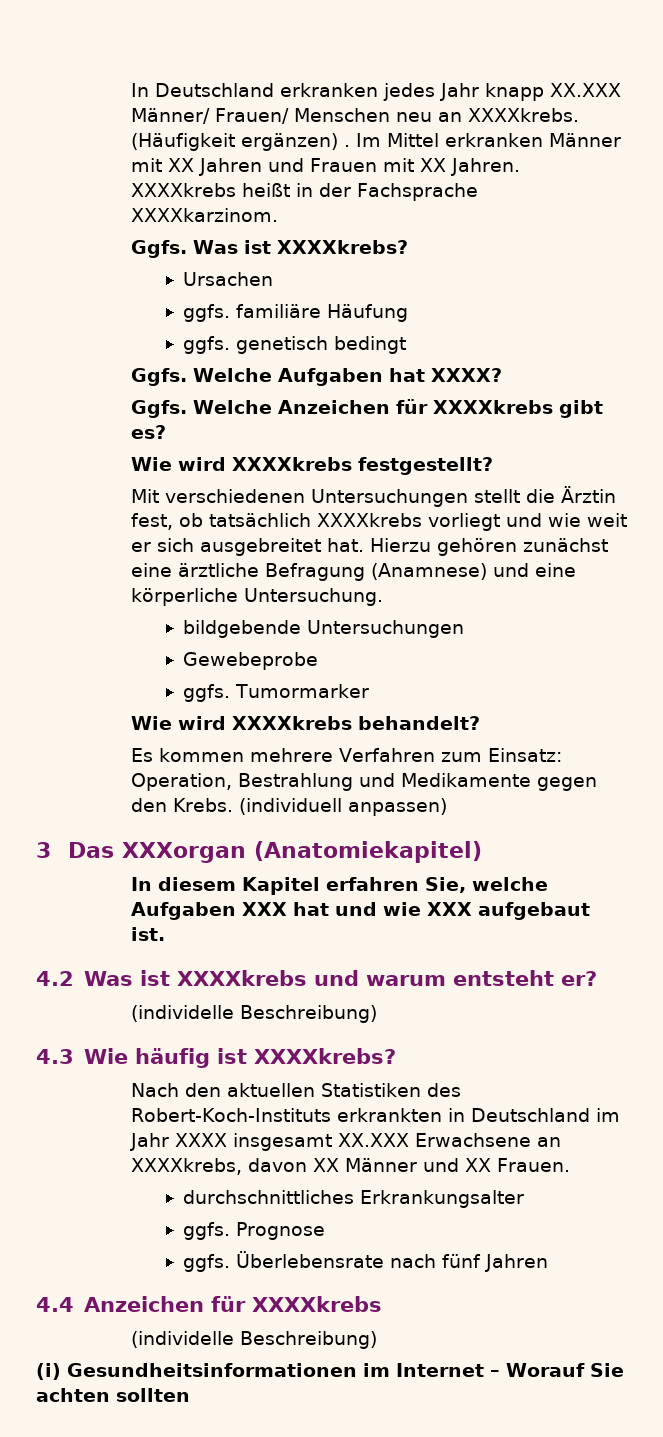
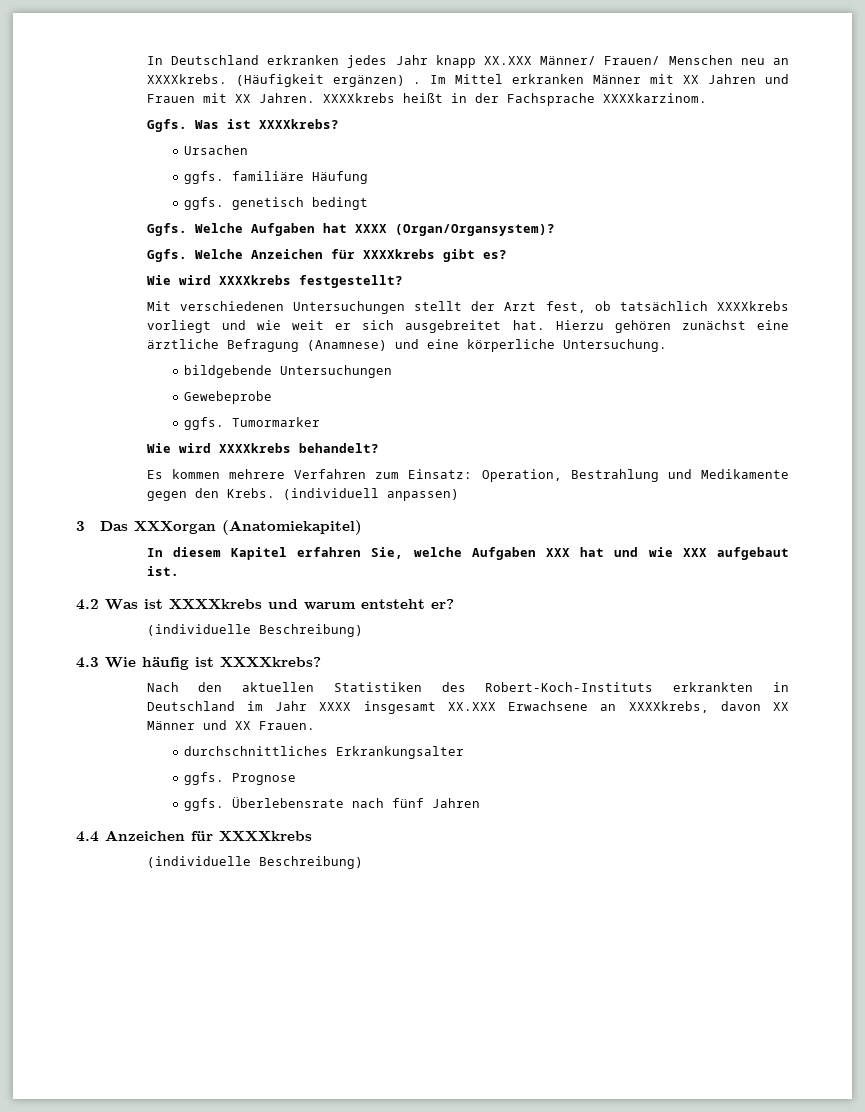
- Welche Aufgaben hat XXXX?
+ Welche Aufgaben hat XXXX (Organ/Organsystem)?
- Mit verschiedenen Untersuchungen stellt die Ärztin fest, ob tatsächlich XXXXkrebs vorliegt und wie weit er sich ausgebreitet hat.
+ Mit verschiedenen Untersuchungen stellt der Arzt fest, ob tatsächlich XXXXkrebs vorliegt und wie weit er sich ausgebreitet hat.
  4.2 Was ist XXXXkrebs und warum entsteht er?
- (individelle Beschreibung)
+ (individuelle Beschreibung)
  4.4 Anzeichen für XXXXkrebs
- (individelle Beschreibung)
- (i) Gesundheitsinformationen im Internet – Worauf Sie achten sollten
+ (individuelle Beschreibung)

